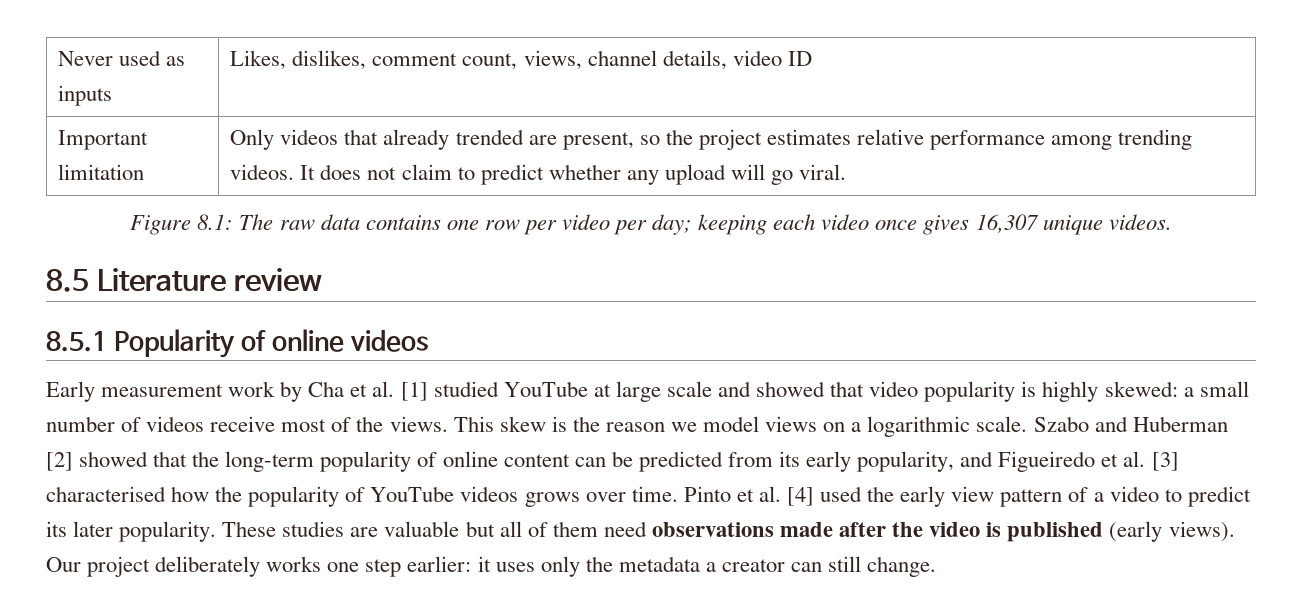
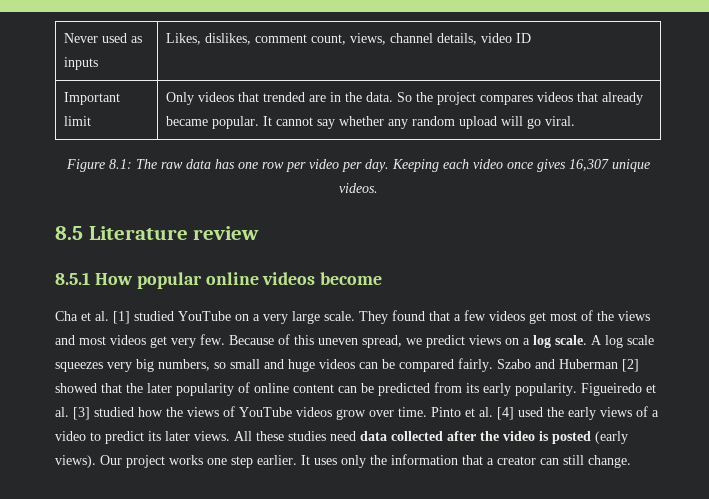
- Important limitation | Only videos that already trended are present, so the project estimates relative performance among trending videos. It does not claim to predict whether any upload will go viral.
+ Important limit | Only videos that trended are in the data. So the project compares videos that already became popular. It cannot say whether any random upload will go viral.
- Figure 8.1: The raw data contains one row per video per day; keeping each video once gives 16,307 unique videos.
+ Figure 8.1: The raw data has one row per video per day. Keeping each video once gives 16,307 unique videos.
- 8.5.1 Popularity of online videos
- Early measurement work by Cha et al. [1] studied YouTube at large scale and showed that video popularity is highly skewed: a small number of videos receive most of the views. This skew is the reason we model views on a logarithmic scale.
+ 8.5.1 How popular online videos become
+ Cha et al. [1] studied YouTube on a very large scale. They found that a few videos get most of the views and most videos get very few. Because of this uneven spread, we predict views on a log scale. A log scale squeezes very big numbers, so small and huge videos can be compared fairly.
- Szabo and Huberman [2] showed that the long-term popularity of online content can be predicted from its early popularity, and Figueiredo et al. [3] characterised how the popularity of YouTube videos grows over time.
+ Szabo and Huberman [2] showed that the later popularity of online content can be predicted from its early popularity. Figueiredo et al. [3] studied how the views of YouTube videos grow over time.
- Pinto et al. [4] used the early view pattern of a video to predict its later popularity. These studies are valuable but all of them need observations made after the video is published (early views).
+ Pinto et al. [4] used the early views of a video to predict its later views. All these studies need data collected after the video is posted (early views).
- Our project deliberately works one step earlier: it uses only the metadata a creator can still change.
+ Our project works one step earlier. It uses only the information that a creator can still change.

